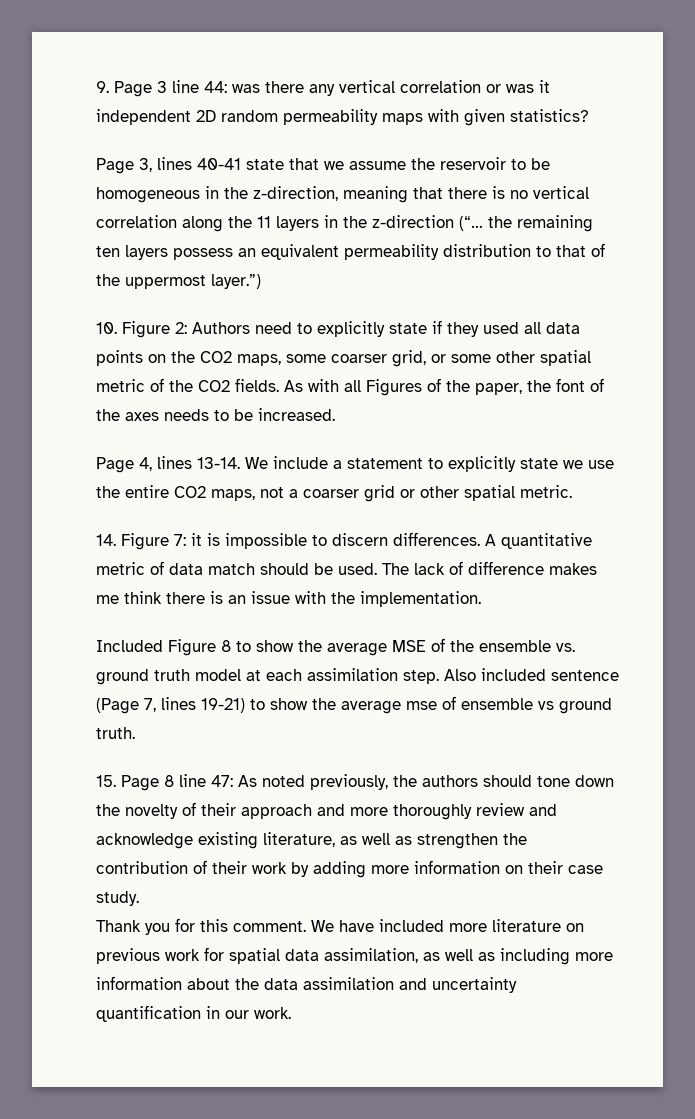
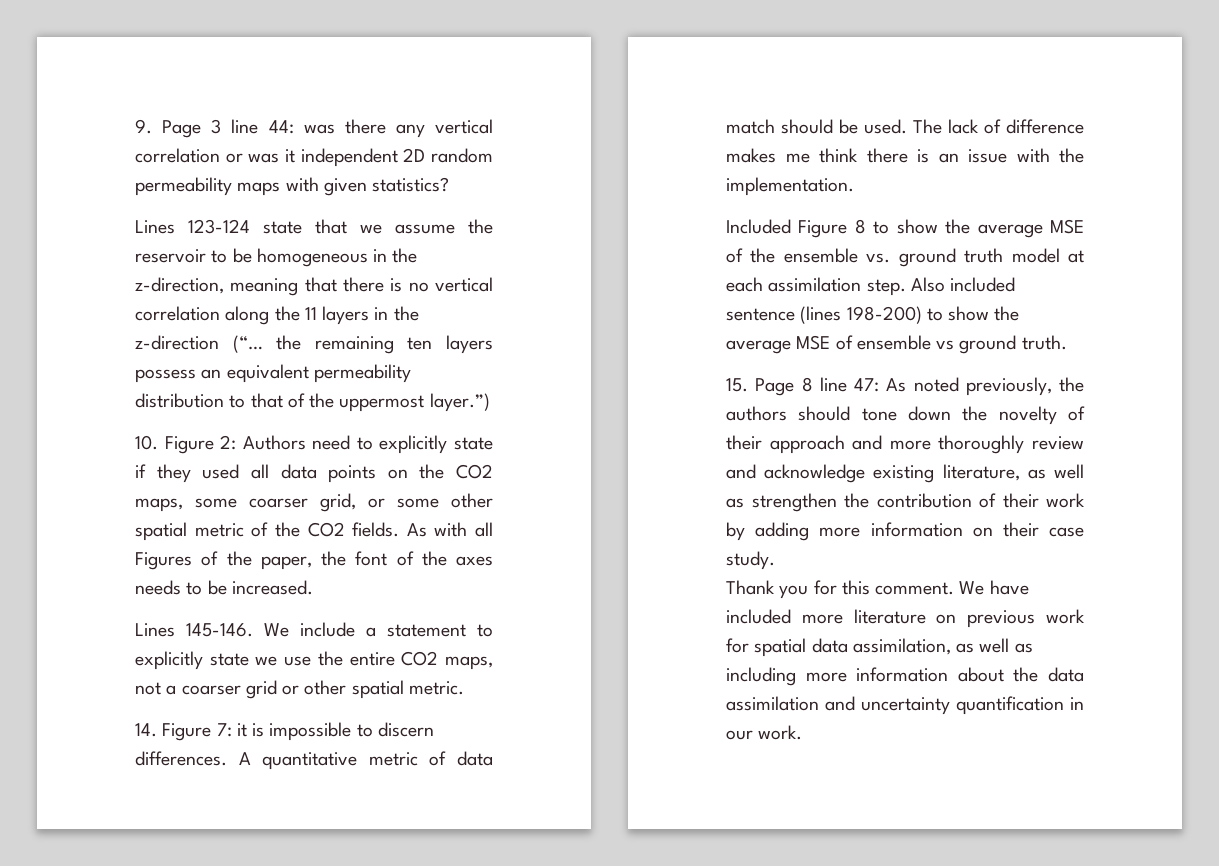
- Page 3, lines 40-41 state that we assume the reservoir to be homogeneous in the z-direction, meaning that there is no vertical correlation along the 11 layers in the z-direction (“… the remaining ten layers possess an equivalent permeability distribution to that of the uppermost layer.”)
+ Lines 123-124 state that we assume the reservoir to be homogeneous in the z-direction, meaning that there is no vertical correlation along the 11 layers in the z-direction (“… the remaining ten layers possess an equivalent permeability distribution to that of the uppermost layer.”)
- Page 4, lines 13-14.
+ Lines 145-146.
- Also included sentence (Page 7, lines 19-21) to show the average mse of ensemble vs ground truth.
+ Also included sentence (lines 198-200) to show the average MSE of ensemble vs ground truth.

